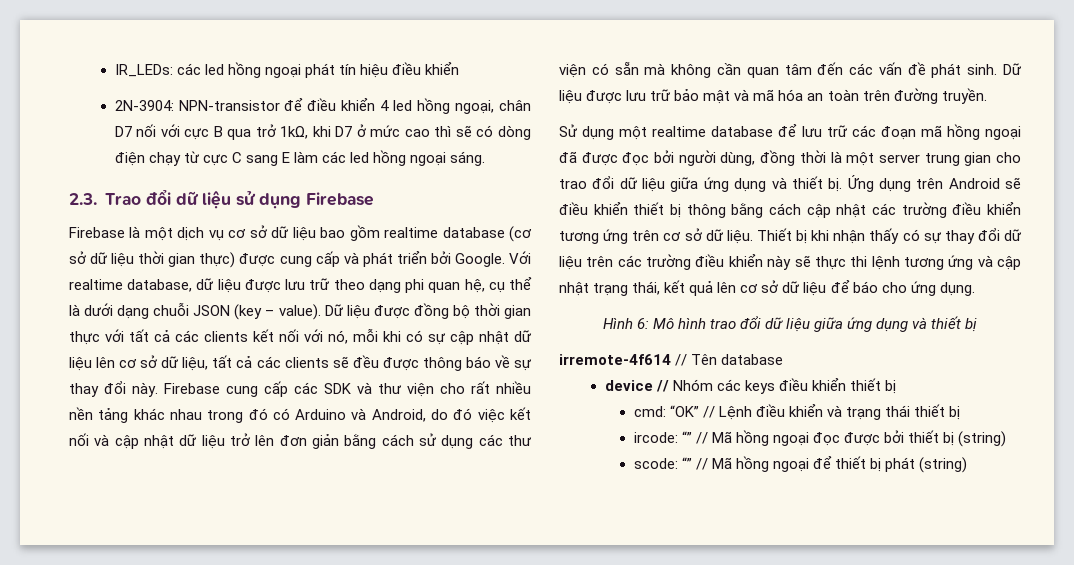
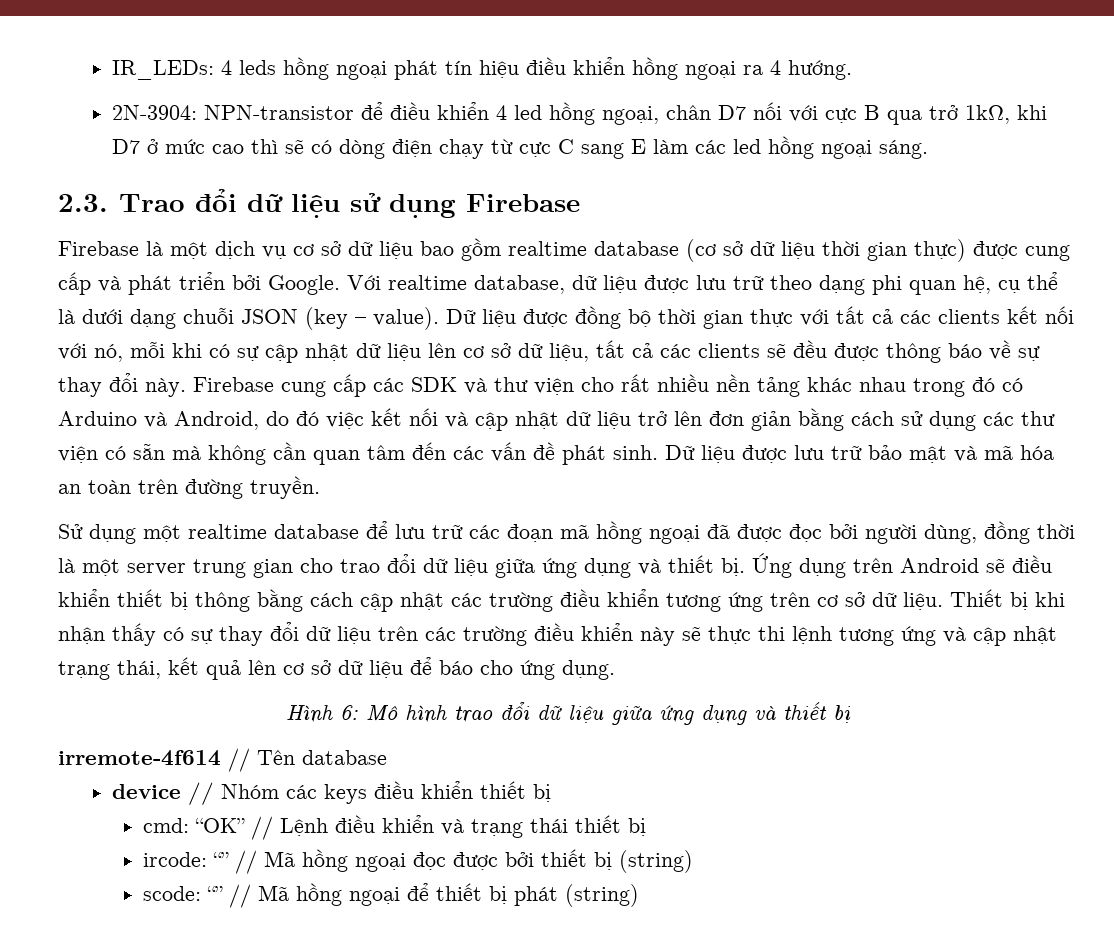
- IR_LEDs: các led hồng ngoại phát tín hiệu điều khiển
+ IR_LEDs: 4 leds hồng ngoại phát tín hiệu điều khiển hồng ngoại ra 4 hướng.

